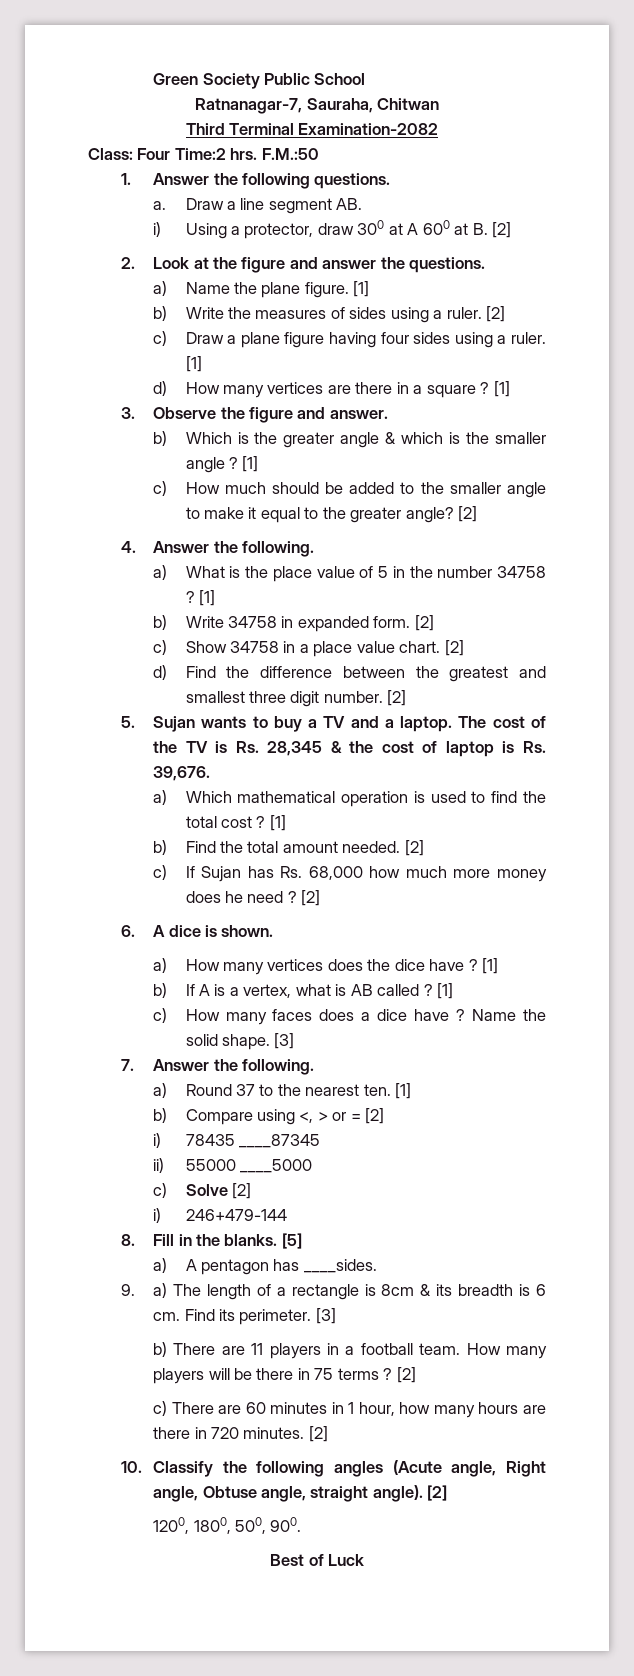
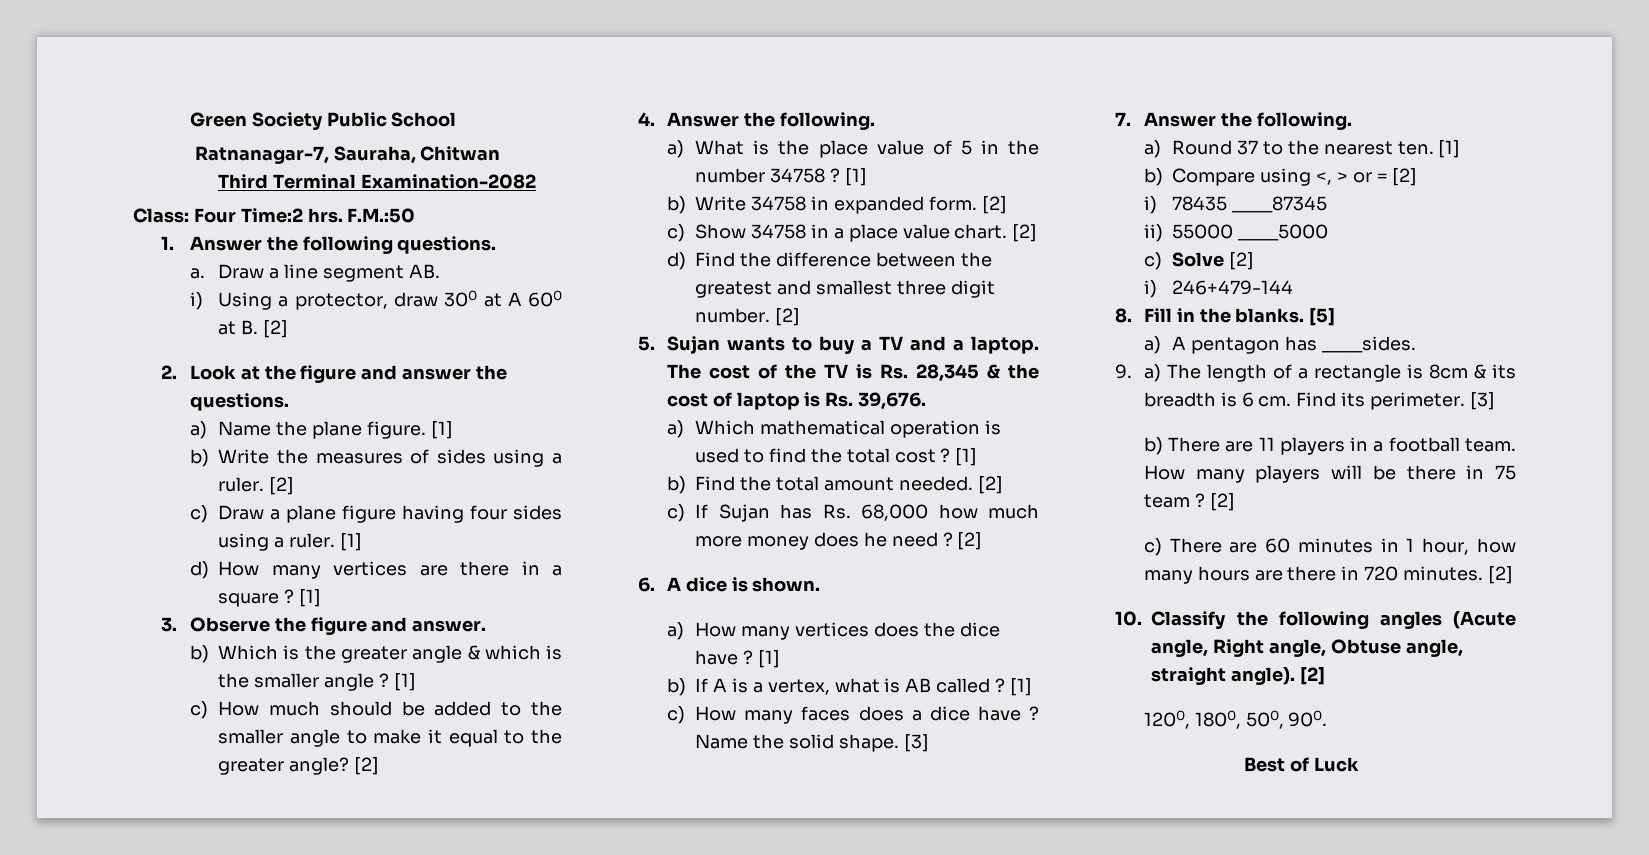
- How many players will be there in 75 terms ?
+ How many players will be there in 75 team ?

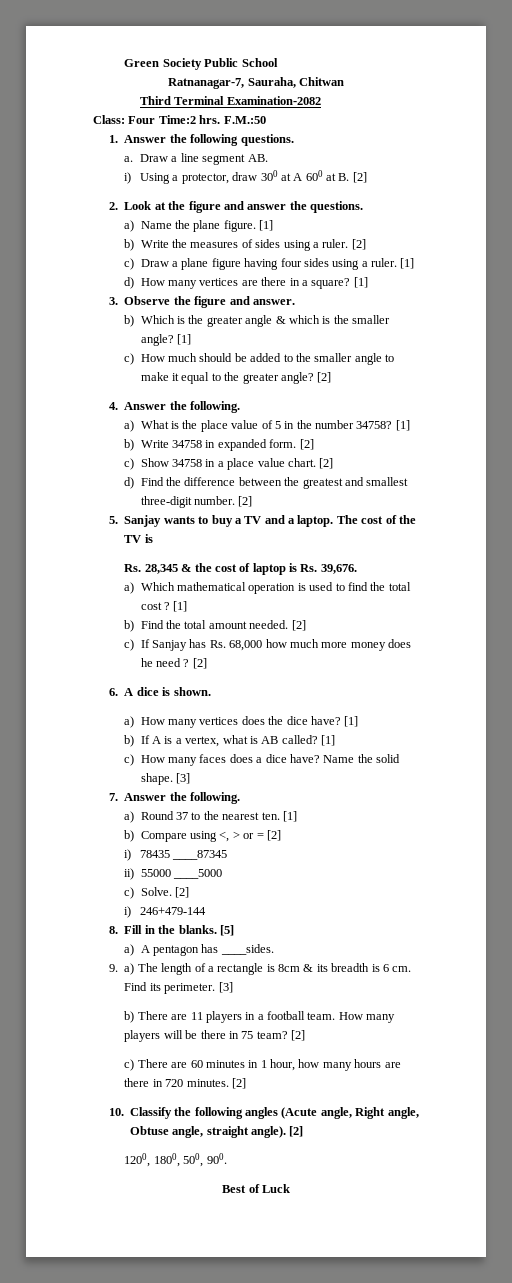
- d) How many vertices are there in a square ?
+ d) How many vertices are there in a square?
- b) Which is the greater angle & which is the smaller angle ?
+ b) Which is the greater angle & which is the smaller angle?
- a) What is the place value of 5 in the number 34758 ?
+ a) What is the place value of 5 in the number 34758?
- d) Find the difference between the greatest and smallest three digit number.
+ d) Find the difference between the greatest and smallest three-digit number.
- 5. Sujan wants to buy a TV and a laptop.
+ 5. Sanjay wants to buy a TV and a laptop.
- The cost of the TV is Rs. 28,345 & the cost of laptop is Rs. 39,676.
+ The cost of the TV is
+ Rs. 28,345 & the cost of laptop is Rs. 39,676.
- c) If Sujan has Rs. 68,000 how much more money does he need ?
+ c) If Sanjay has Rs. 68,000 how much more money does he need ?
- a) How many vertices does the dice have ?
+ a) How many vertices does the dice have?
- b) If A is a vertex, what is AB called ?
+ b) If A is a vertex, what is AB called?
- c) How many faces does a dice have ?
+ c) How many faces does a dice have?
- c) Solve [2]
+ c) Solve. [2]
- How many players will be there in 75 team ?
+ How many players will be there in 75 team?

